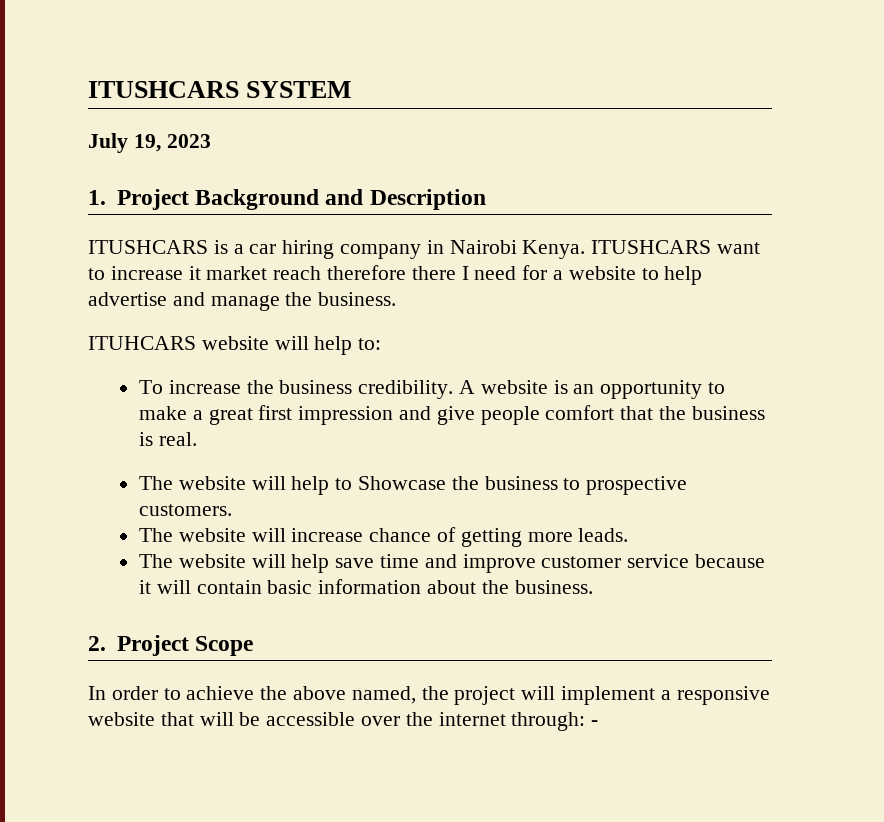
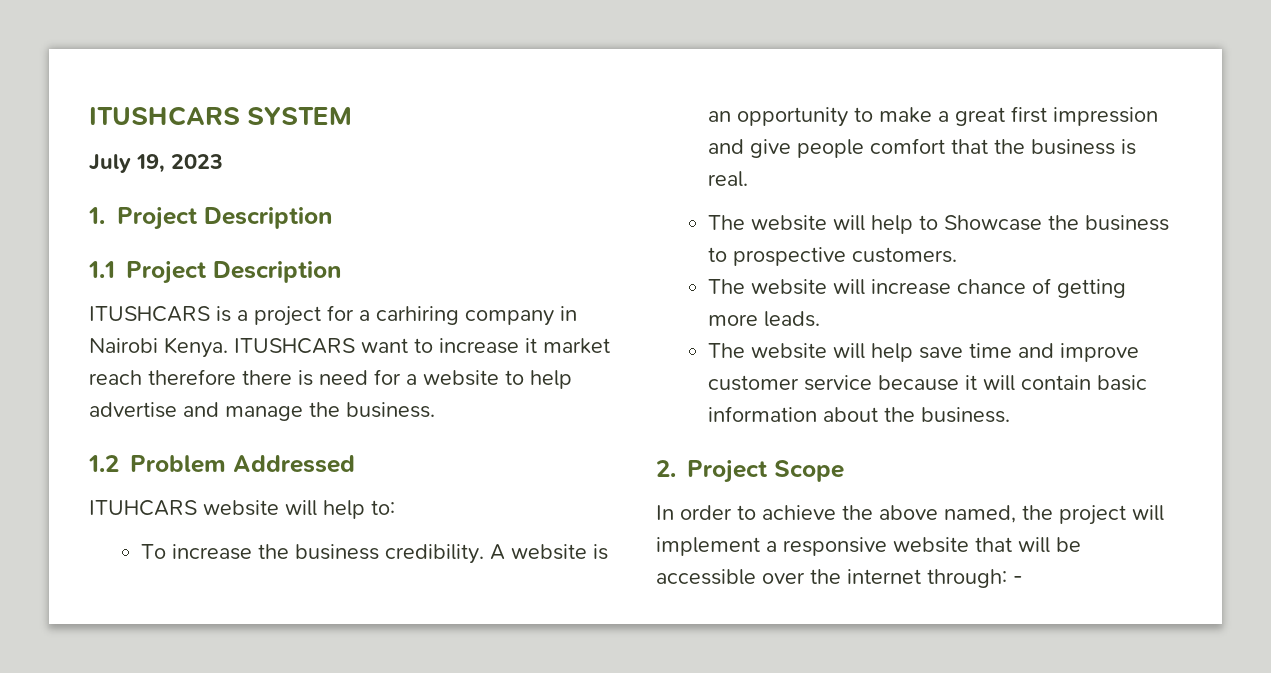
- 1. Project Background and Description
+ 1. Project Description
+ 1.1 Project Description
- ITUSHCARS is a car hiring company in Nairobi Kenya.
+ ITUSHCARS is a project for a carhiring company in Nairobi Kenya.
- ITUSHCARS want to increase it market reach therefore there I need for a website to help advertise and manage the business.
+ ITUSHCARS want to increase it market reach therefore there is need for a website to help advertise and manage the business.
+ 1.2 Problem Addressed

